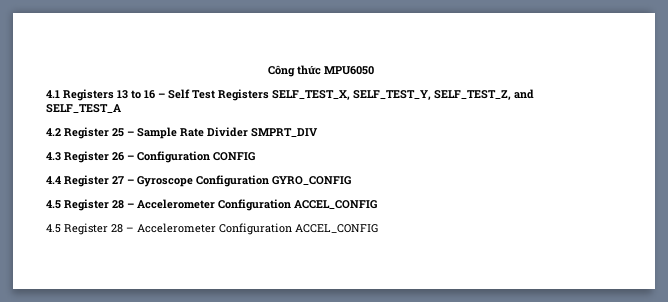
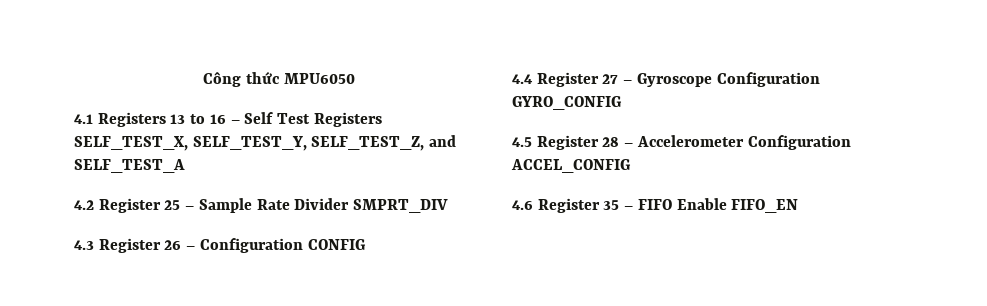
  4.4 Register 27 – Gyroscope Configuration GYRO_CONFIG
  4.5 Register 28 – Accelerometer Configuration ACCEL_CONFIG
- 4.5 Register 28 – Accelerometer Configuration ACCEL_CONFIG
+ 4.6 Register 35 – FIFO Enable FIFO_EN

